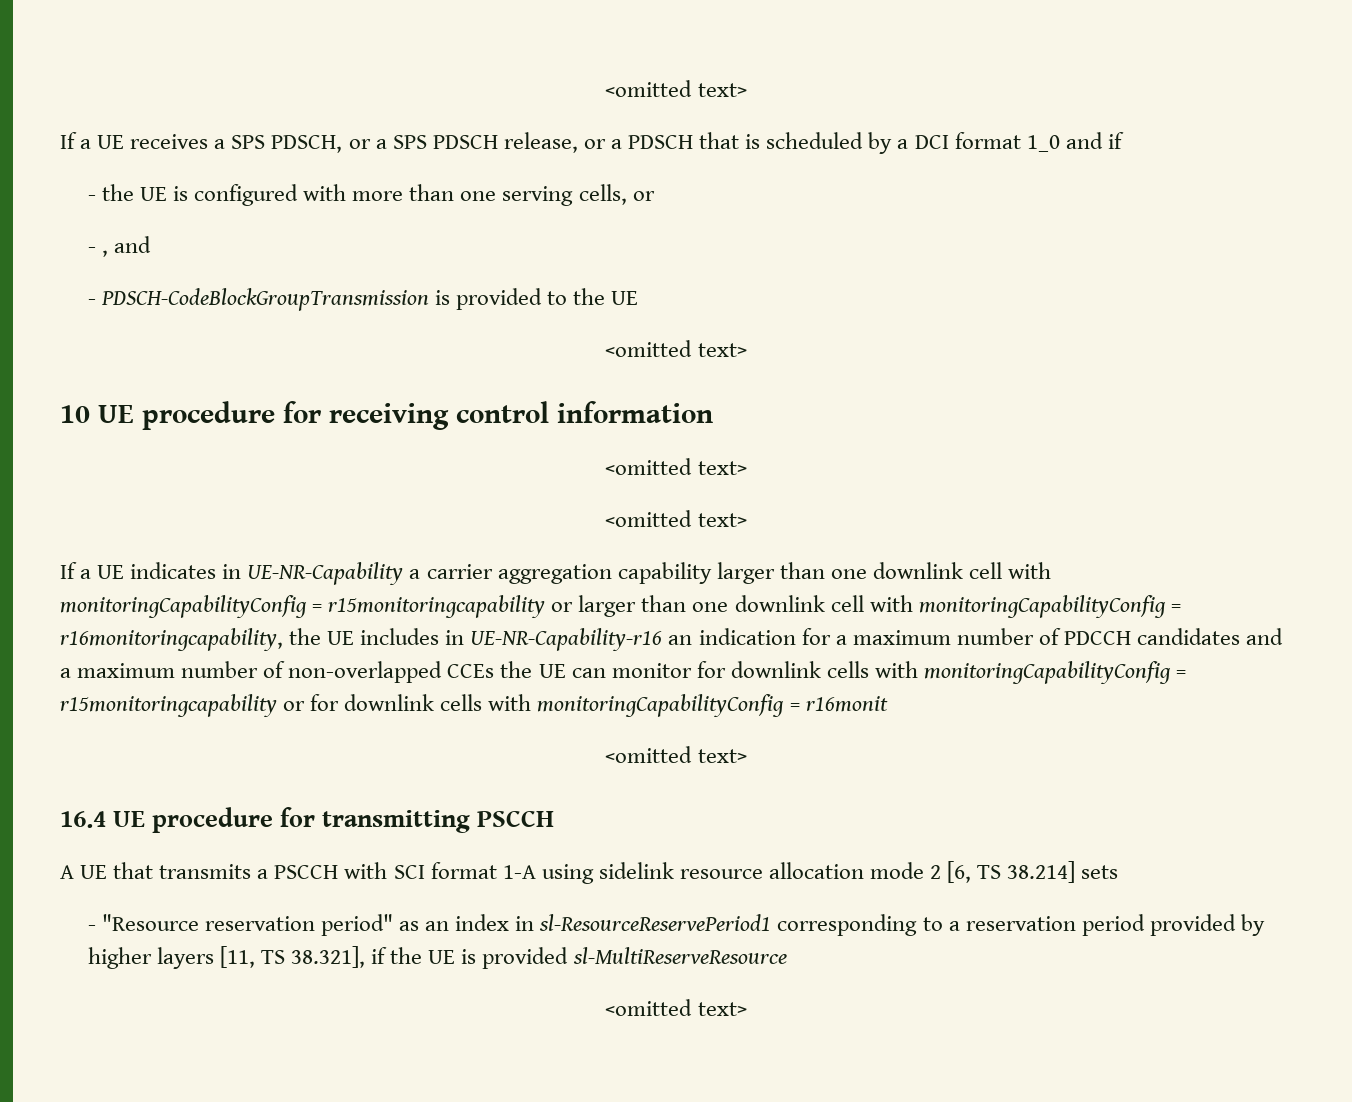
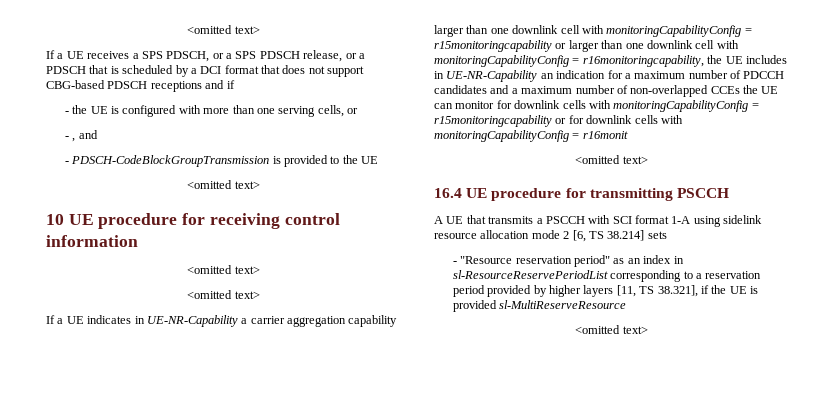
- If a UE receives a SPS PDSCH, or a SPS PDSCH release, or a PDSCH that is scheduled by a DCI format 1_0 and if
+ If a UE receives a SPS PDSCH, or a SPS PDSCH release, or a PDSCH that is scheduled by a DCI format that does not support CBG-based PDSCH receptions and if
- If a UE indicates in UE-NR-Capability a carrier aggregation capability larger than one downlink cell with monitoringCapabilityConfig = r15monitoringcapability or larger than one downlink cell with monitoringCapabilityConfig = r16monitoringcapability, the UE includes in UE-NR-Capability-r16 an indication for a maximum number of PDCCH candidates and a maximum number of non-overlapped CCEs the UE can monitor for downlink cells with monitoringCapabilityConfig = r15monitoringcapability or for downlink cells with monitoringCapabilityConfig = r16monit
+ If a UE indicates in UE-NR-Capability a carrier aggregation capability larger than one downlink cell with monitoringCapabilityConfig = r15monitoringcapability or larger than one downlink cell with monitoringCapabilityConfig = r16monitoringcapability, the UE includes in UE-NR-Capability an indication for a maximum number of PDCCH candidates and a maximum number of non-overlapped CCEs the UE can monitor for downlink cells with monitoringCapabilityConfig = r15monitoringcapability or for downlink cells with monitoringCapabilityConfig = r16monit
- - "Resource reservation period" as an index in sl-ResourceReservePeriod1 corresponding to a reservation period provided by higher layers [11, TS 38.321], if the UE is provided sl-MultiReserveResource
+ - "Resource reservation period" as an index in sl-ResourceReservePeriodList corresponding to a reservation period provided by higher layers [11, TS 38.321], if the UE is provided sl-MultiReserveResource

